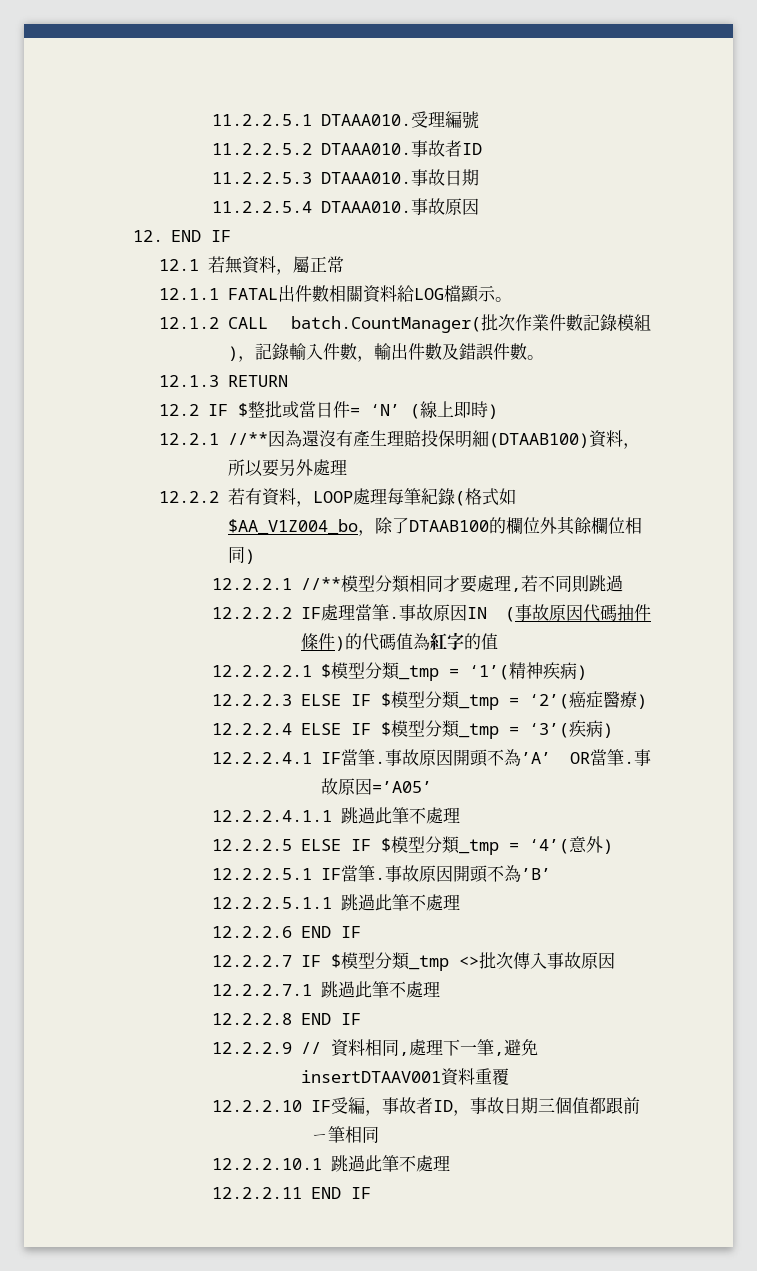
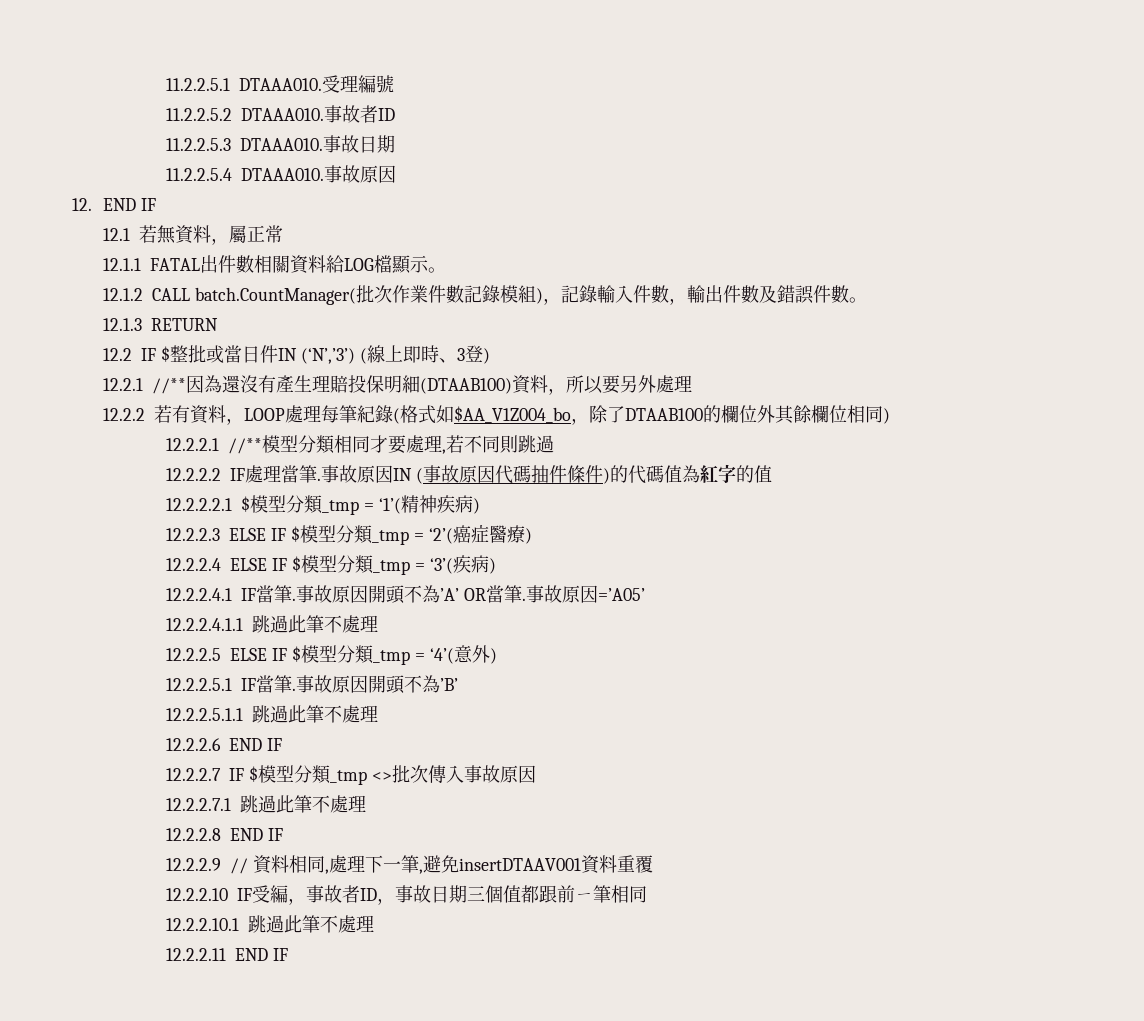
- 12.2 IF $整批或當日件= ‘N’ (線上即時)
+ 12.2 IF $整批或當日件IN (‘N’,’3’) (線上即時、3登)

